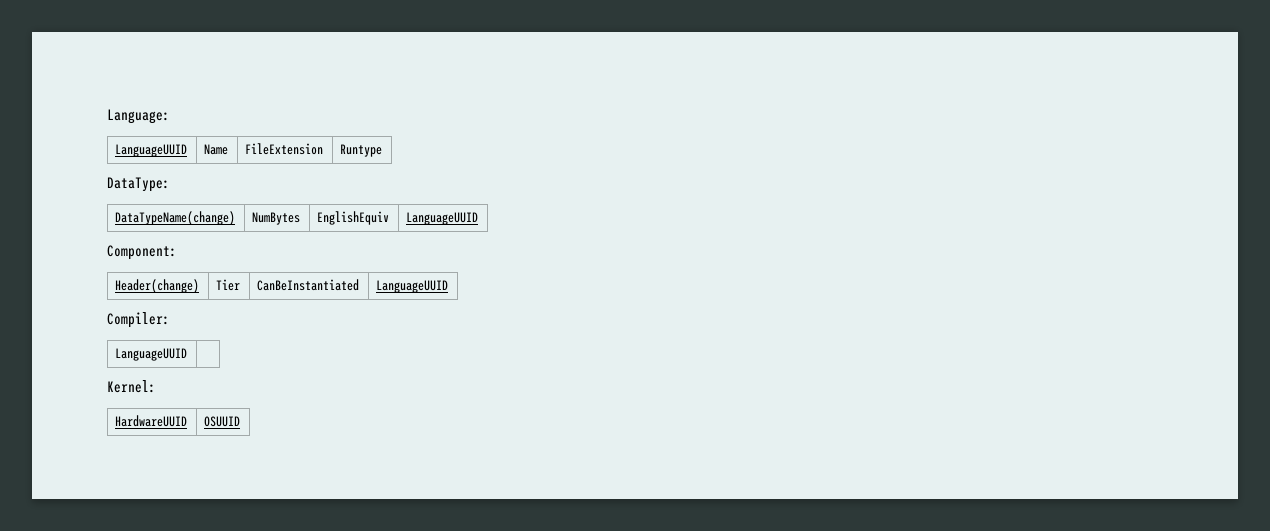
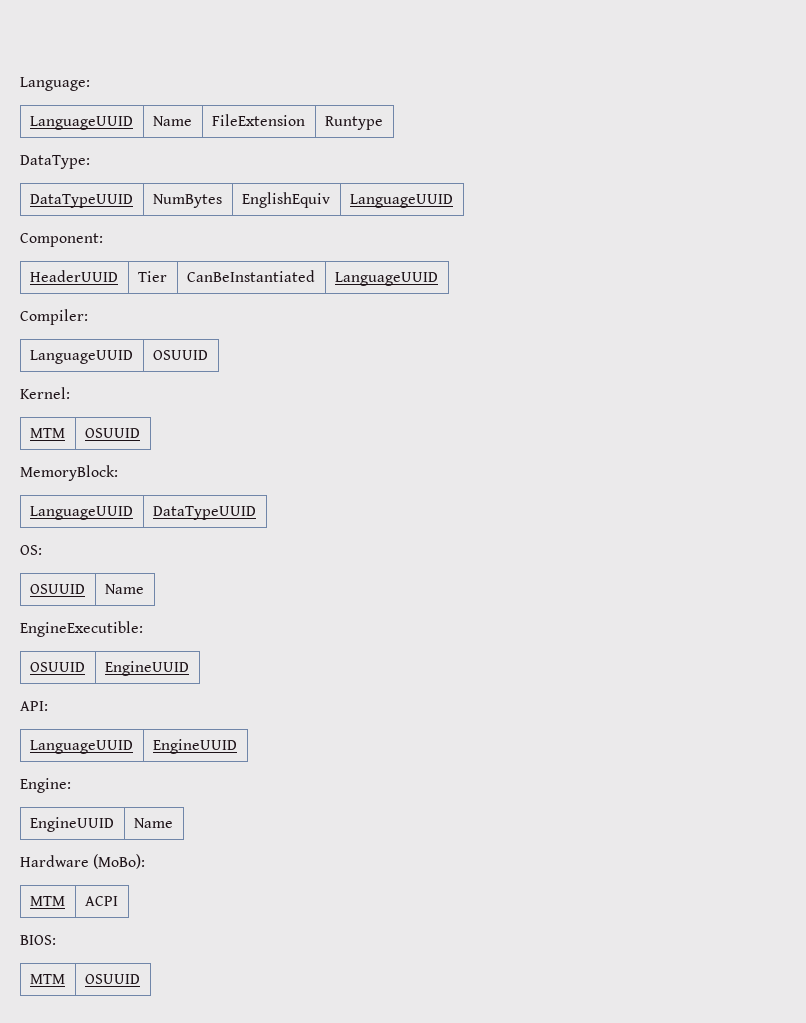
- DataTypeName(change) | NumBytes | EnglishEquiv | LanguageUUID
+ DataTypeUUID | NumBytes | EnglishEquiv | LanguageUUID
- Header(change) | Tier | CanBeInstantiated | LanguageUUID
+ HeaderUUID | Tier | CanBeInstantiated | LanguageUUID
  Compiler:
- LanguageUUID |
+ LanguageUUID | OSUUID
  Kernel:
- HardwareUUID | OSUUID
+ MTM | OSUUID
+ MemoryBlock:
+ LanguageUUID | DataTypeUUID
+ OS:
+ OSUUID | Name
+ EngineExecutible:
+ OSUUID | EngineUUID
+ API:
+ LanguageUUID | EngineUUID
+ Engine:
+ EngineUUID | Name
+ Hardware (MoBo):
+ MTM | ACPI
+ BIOS:
+ MTM | OSUUID

